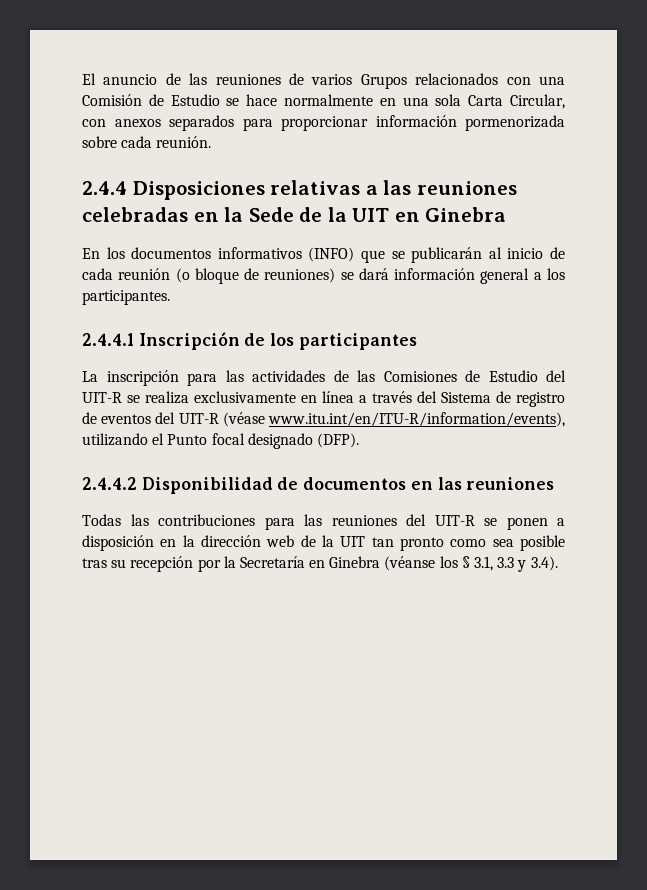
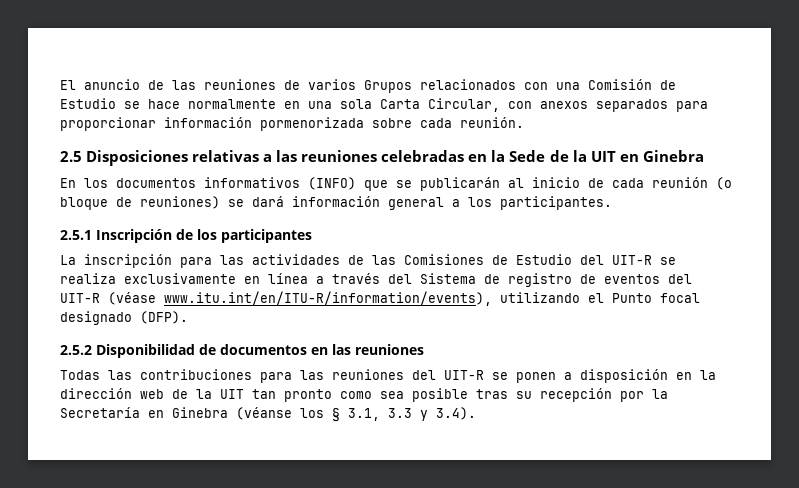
- 2.4.4 Disposiciones relativas a las reuniones celebradas en la Sede de la UIT en Ginebra
+ 2.5 Disposiciones relativas a las reuniones celebradas en la Sede de la UIT en Ginebra
- 2.4.4.1 Inscripción de los participantes
+ 2.5.1 Inscripción de los participantes
- 2.4.4.2 Disponibilidad de documentos en las reuniones
+ 2.5.2 Disponibilidad de documentos en las reuniones

